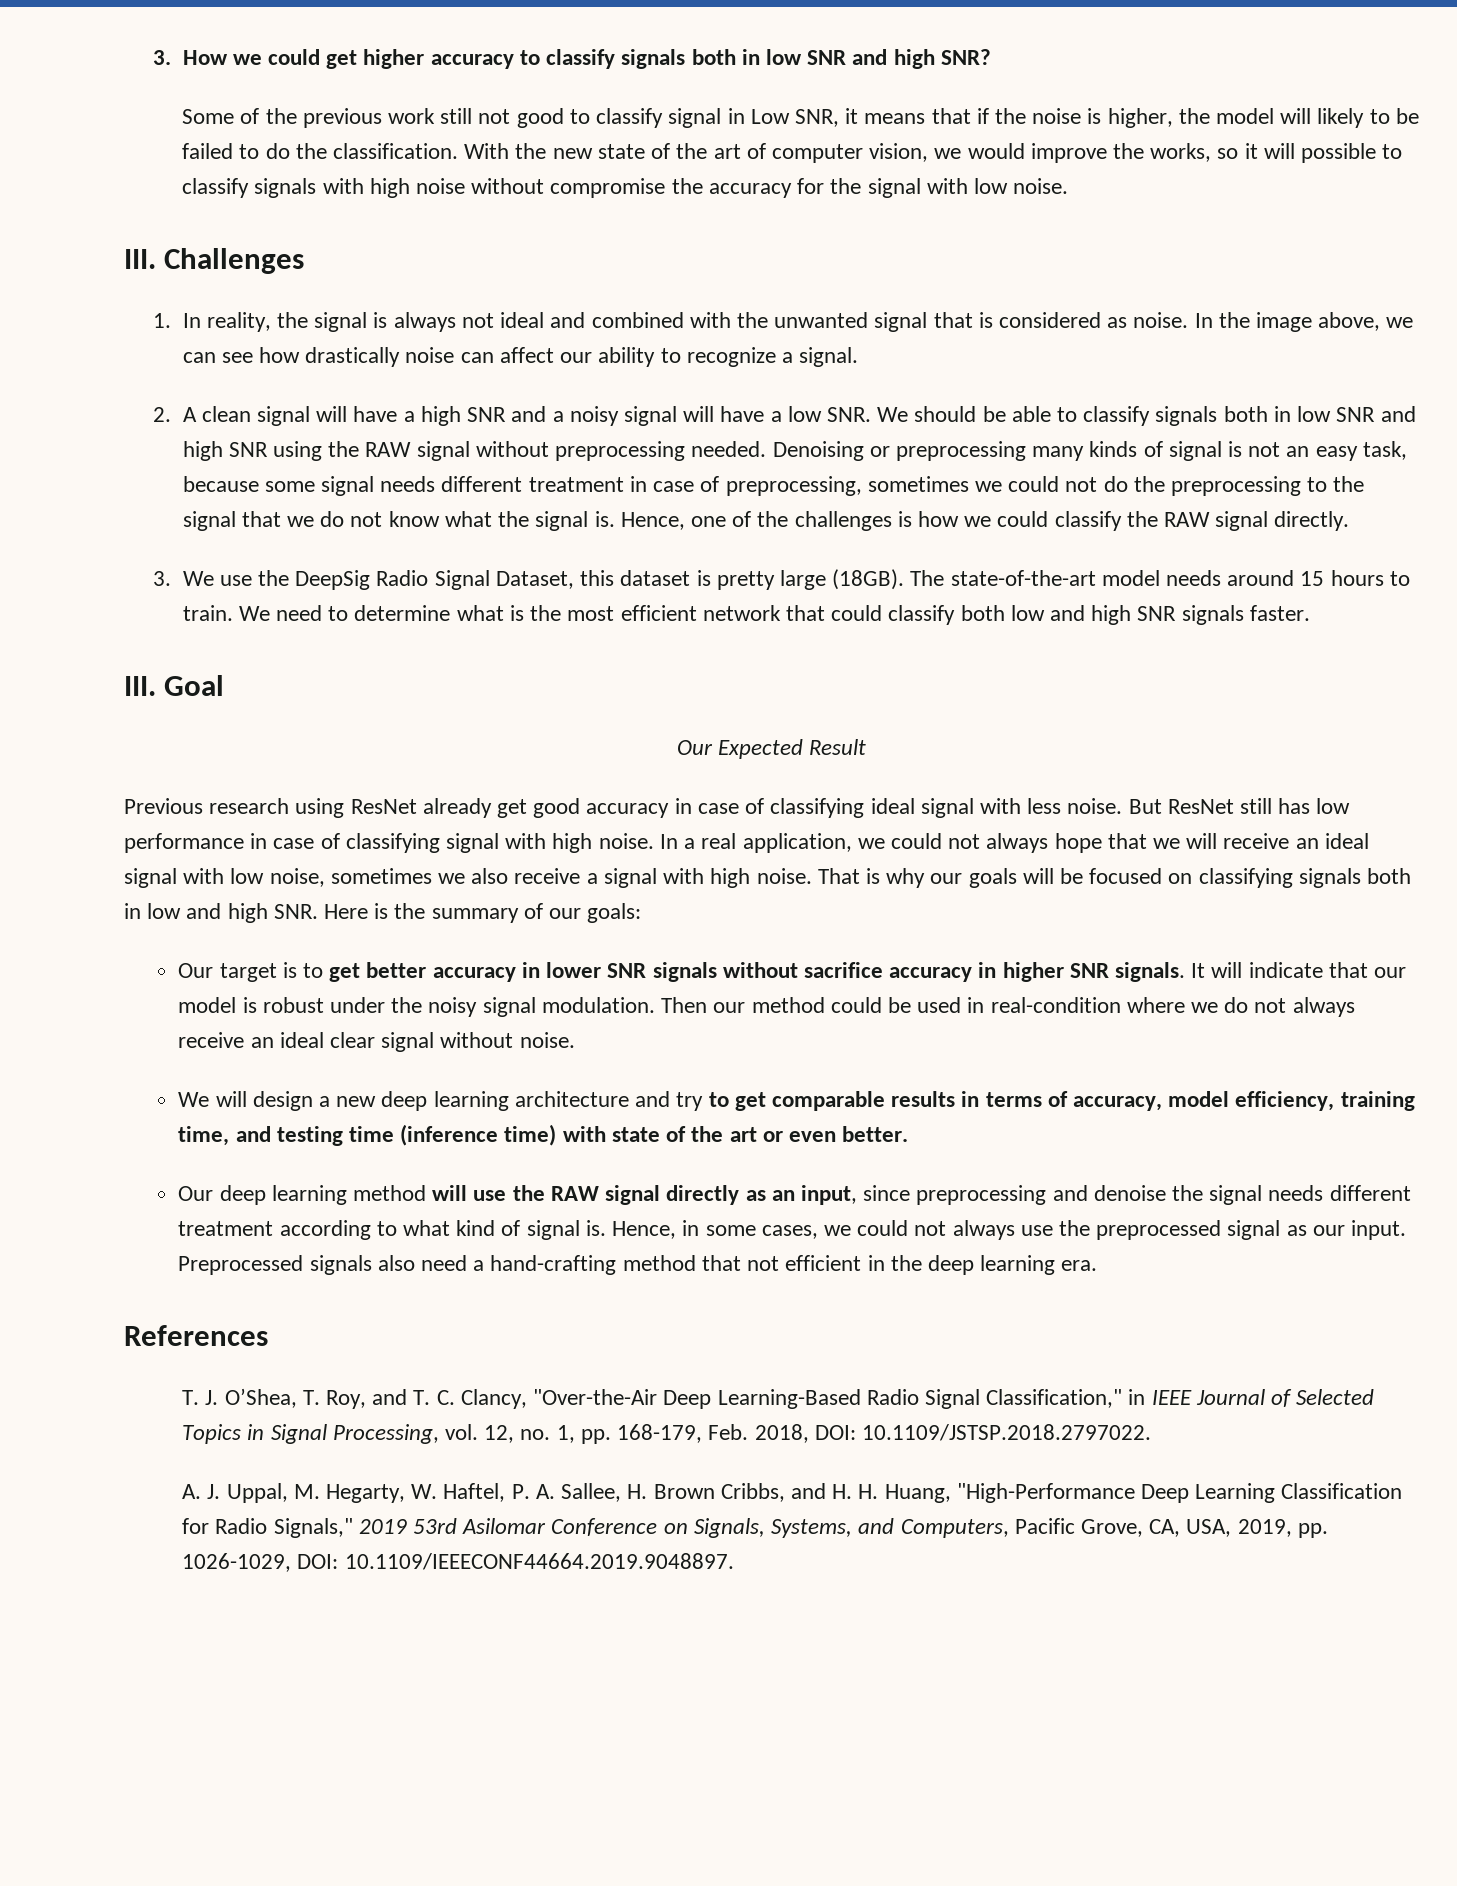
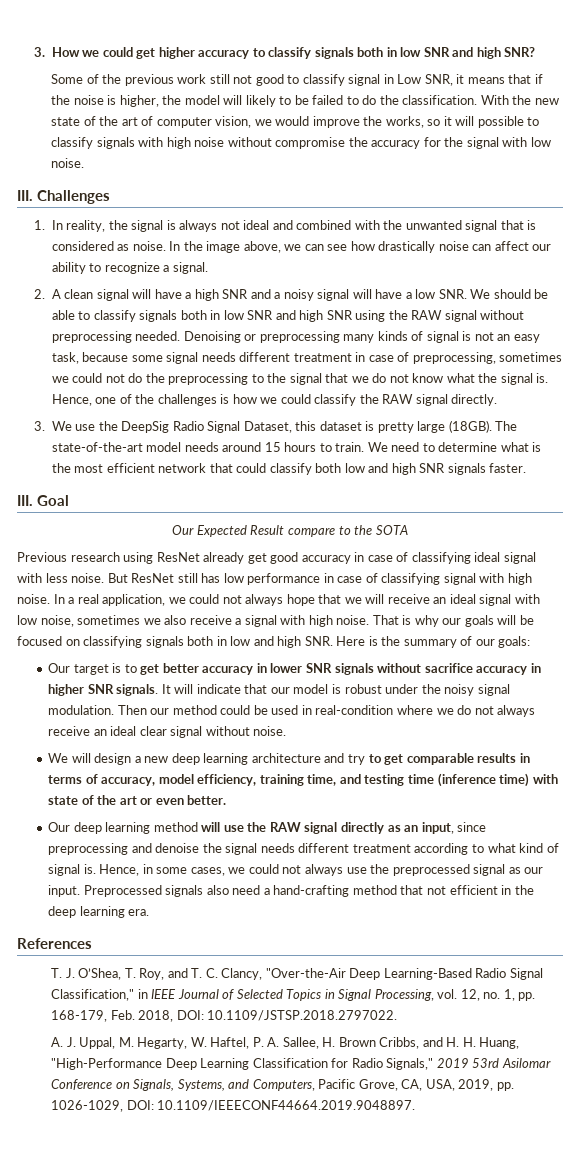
- Our Expected Result
+ Our Expected Result compare to the SOTA

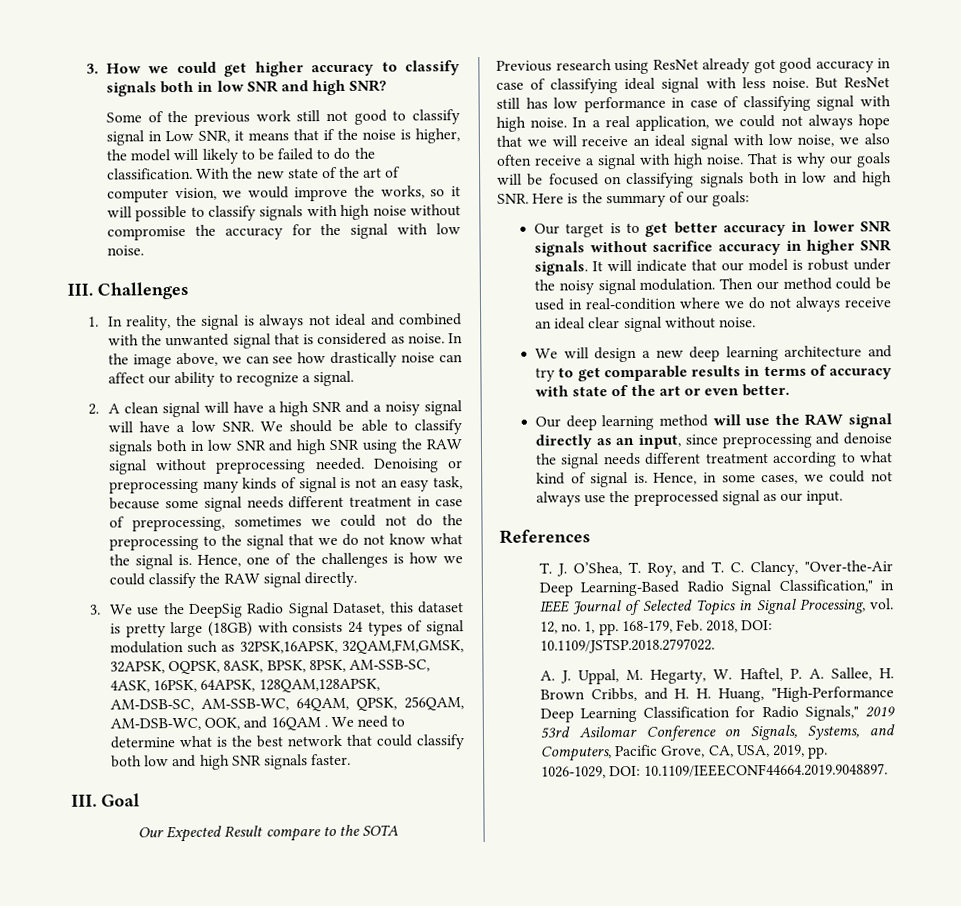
- 3. We use the DeepSig Radio Signal Dataset, this dataset is pretty large (18GB). The state-of-the-art model needs around 15 hours to train.
+ 3. We use the DeepSig Radio Signal Dataset, this dataset is pretty large (18GB) with consists 24 types of signal modulation such as 32PSK,16APSK, 32QAM,FM,GMSK, 32APSK, OQPSK, 8ASK, BPSK, 8PSK, AM-SSB-SC, 4ASK, 16PSK, 64APSK, 128QAM,128APSK, AM-DSB-SC, AM-SSB-WC, 64QAM, QPSK, 256QAM, AM-DSB-WC, OOK, and 16QAM .
- We need to determine what is the most efficient network that could classify both low and high SNR signals faster.
+ We need to determine what is the best network that could classify both low and high SNR signals faster.
- Previous research using ResNet already get good accuracy in case of classifying ideal signal with less noise.
+ Previous research using ResNet already got good accuracy in case of classifying ideal signal with less noise.
- In a real application, we could not always hope that we will receive an ideal signal with low noise, sometimes we also receive a signal with high noise.
+ In a real application, we could not always hope that we will receive an ideal signal with low noise, we also often receive a signal with high noise.
- We will design a new deep learning architecture and try to get comparable results in terms of accuracy, model efficiency, training time, and testing time (inference time) with state of the art or even better.
+ We will design a new deep learning architecture and try to get comparable results in terms of accuracy with state of the art or even better.
- Preprocessed signals also need a hand-crafting method that not efficient in the deep learning era.

